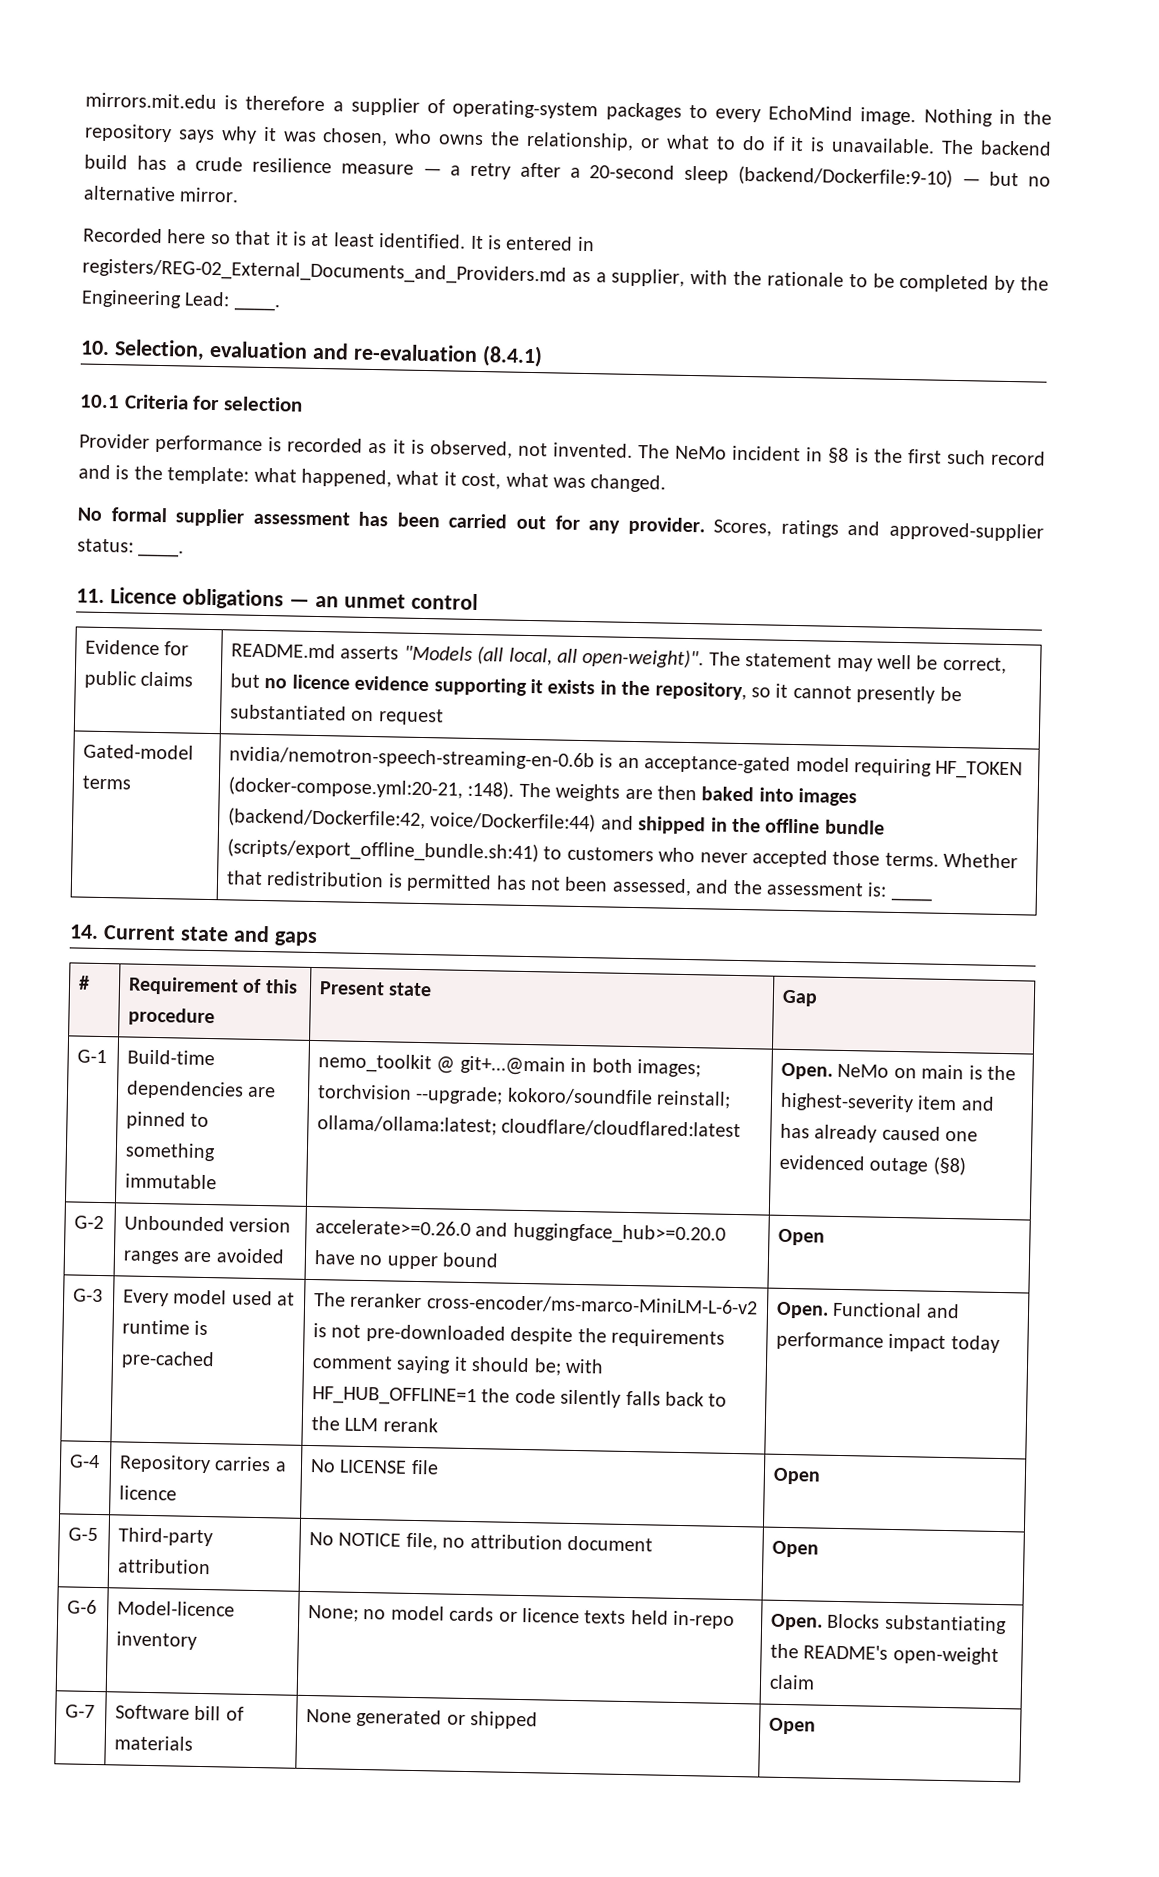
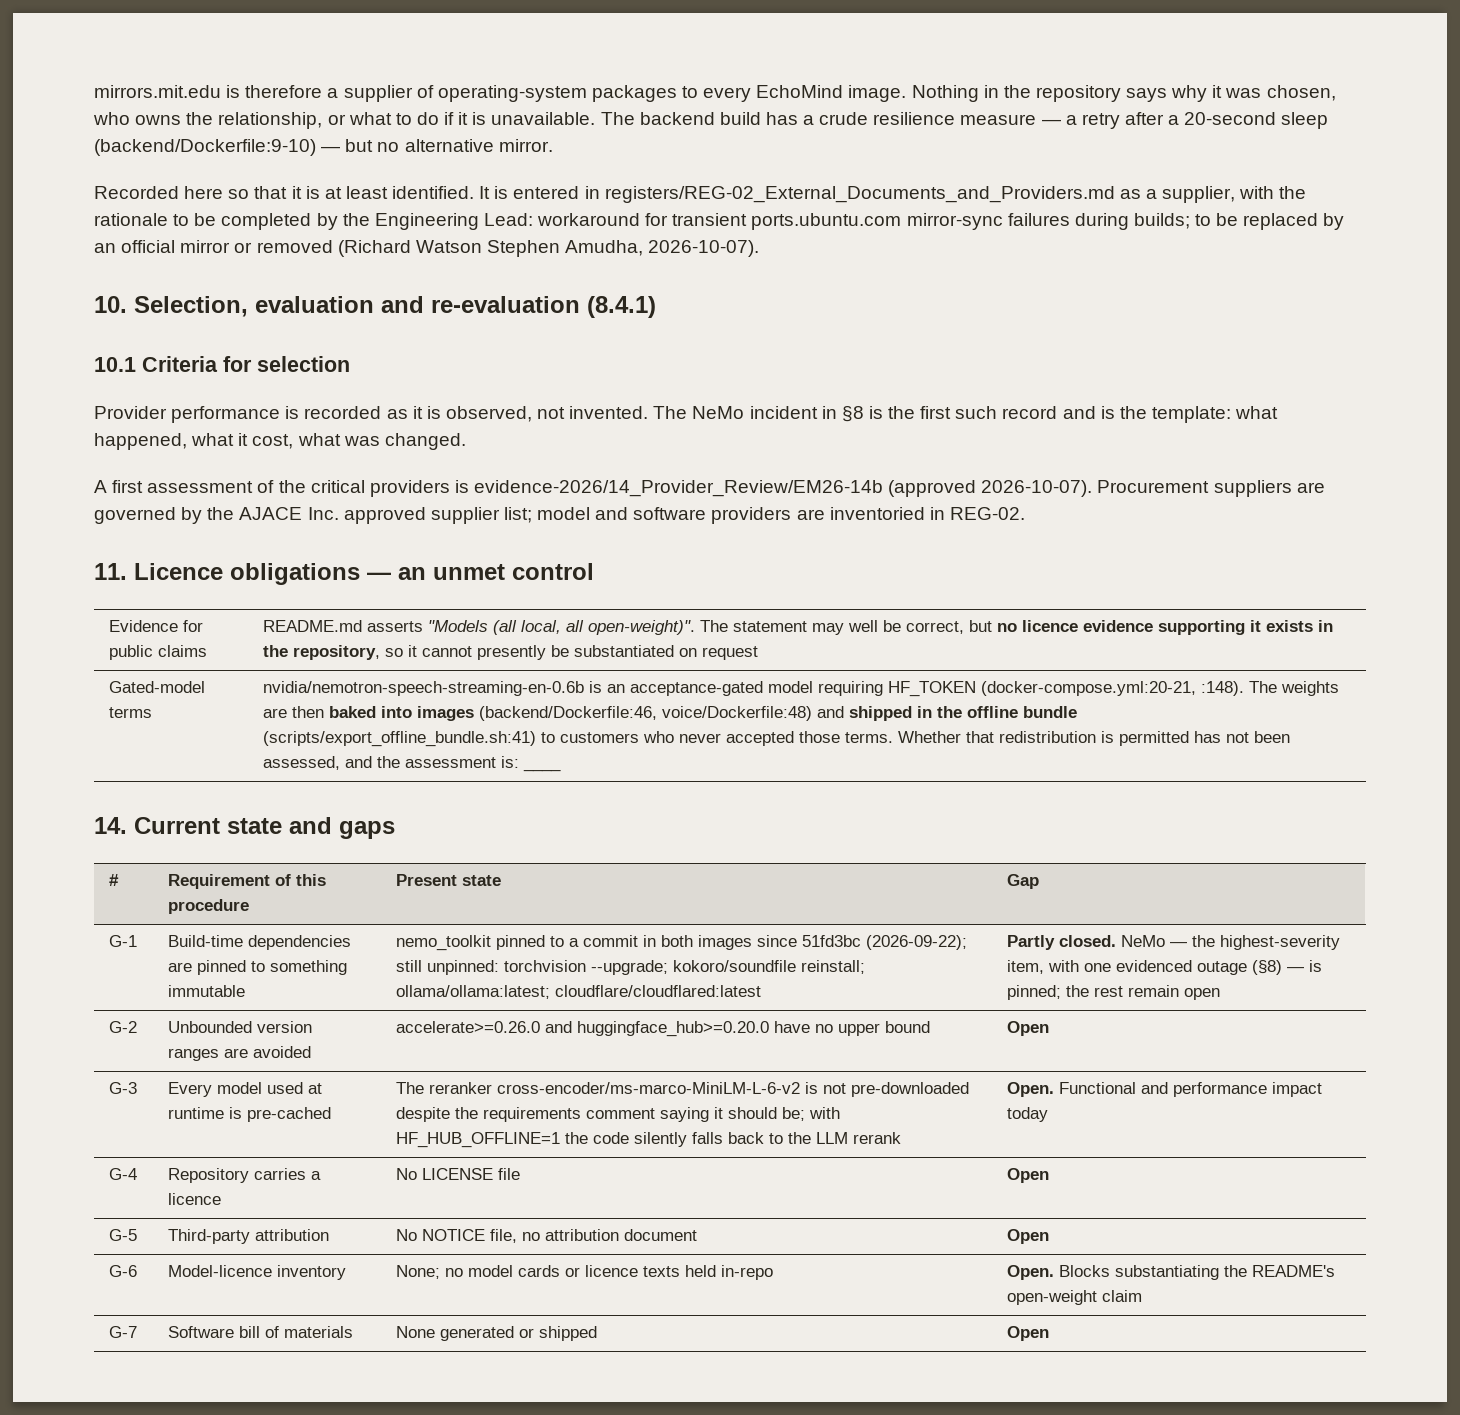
- It is entered in registers/REG-02_External_Documents_and_Providers.md as a supplier, with the rationale to be completed by the Engineering Lead: ____.
+ It is entered in registers/REG-02_External_Documents_and_Providers.md as a supplier, with the rationale to be completed by the Engineering Lead: workaround for transient ports.ubuntu.com mirror-sync failures during builds; to be replaced by an official mirror or removed (Richard Watson Stephen Amudha, 2026-10-07).
- No formal supplier assessment has been carried out for any provider. Scores, ratings and approved-supplier status: ____.
+ A first assessment of the critical providers is evidence-2026/14_Provider_Review/EM26-14b (approved 2026-10-07). Procurement suppliers are governed by the AJACE Inc. approved supplier list; model and software providers are inventoried in REG-02.
- The weights are then baked into images (backend/Dockerfile:42, voice/Dockerfile:44) and shipped in the offline bundle (scripts/export_offline_bundle.sh:41) to customers who never accepted those terms.
+ The weights are then baked into images (backend/Dockerfile:46, voice/Dockerfile:48) and shipped in the offline bundle (scripts/export_offline_bundle.sh:41) to customers who never accepted those terms.
- nemo_toolkit @ git+…@main in both images; torchvision --upgrade; kokoro/soundfile reinstall; ollama/ollama:latest; cloudflare/cloudflared:latest
+ nemo_toolkit pinned to a commit in both images since 51fd3bc (2026-09-22); still unpinned: torchvision --upgrade; kokoro/soundfile reinstall; ollama/ollama:latest; cloudflare/cloudflared:latest
- Open. NeMo on main is the highest-severity item and has already caused one evidenced outage (§8)
+ Partly closed. NeMo — the highest-severity item, with one evidenced outage (§8) — is pinned; the rest remain open

